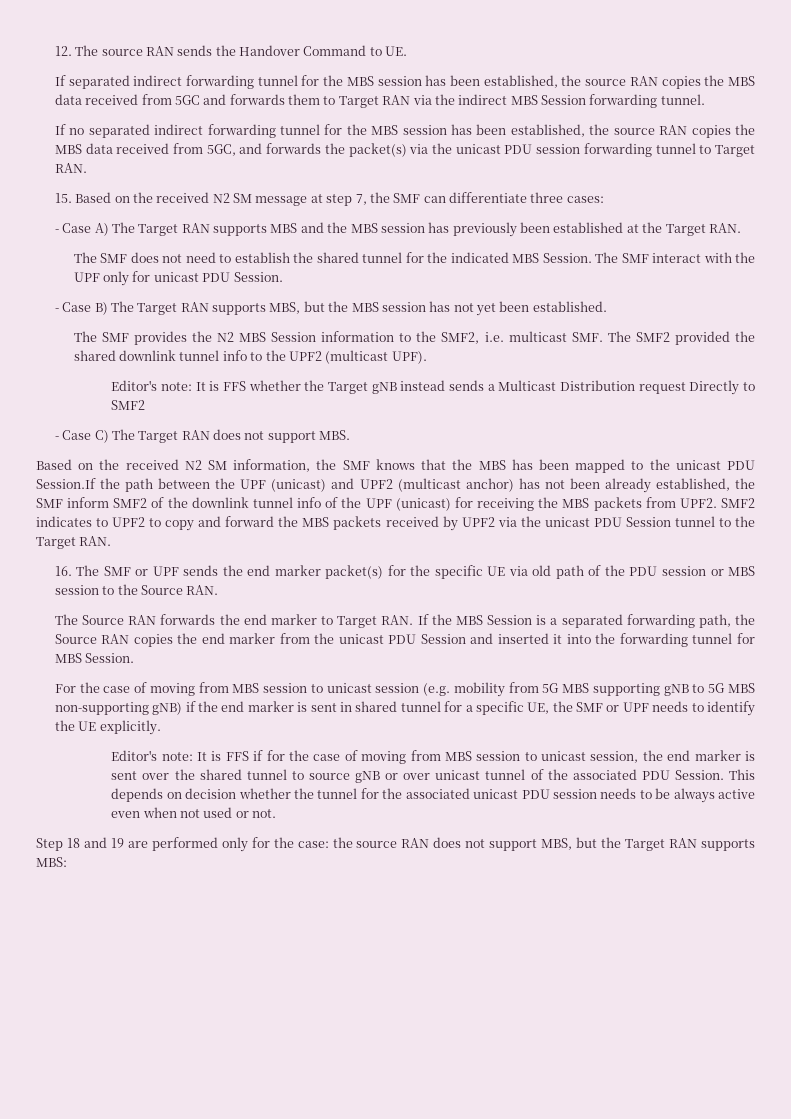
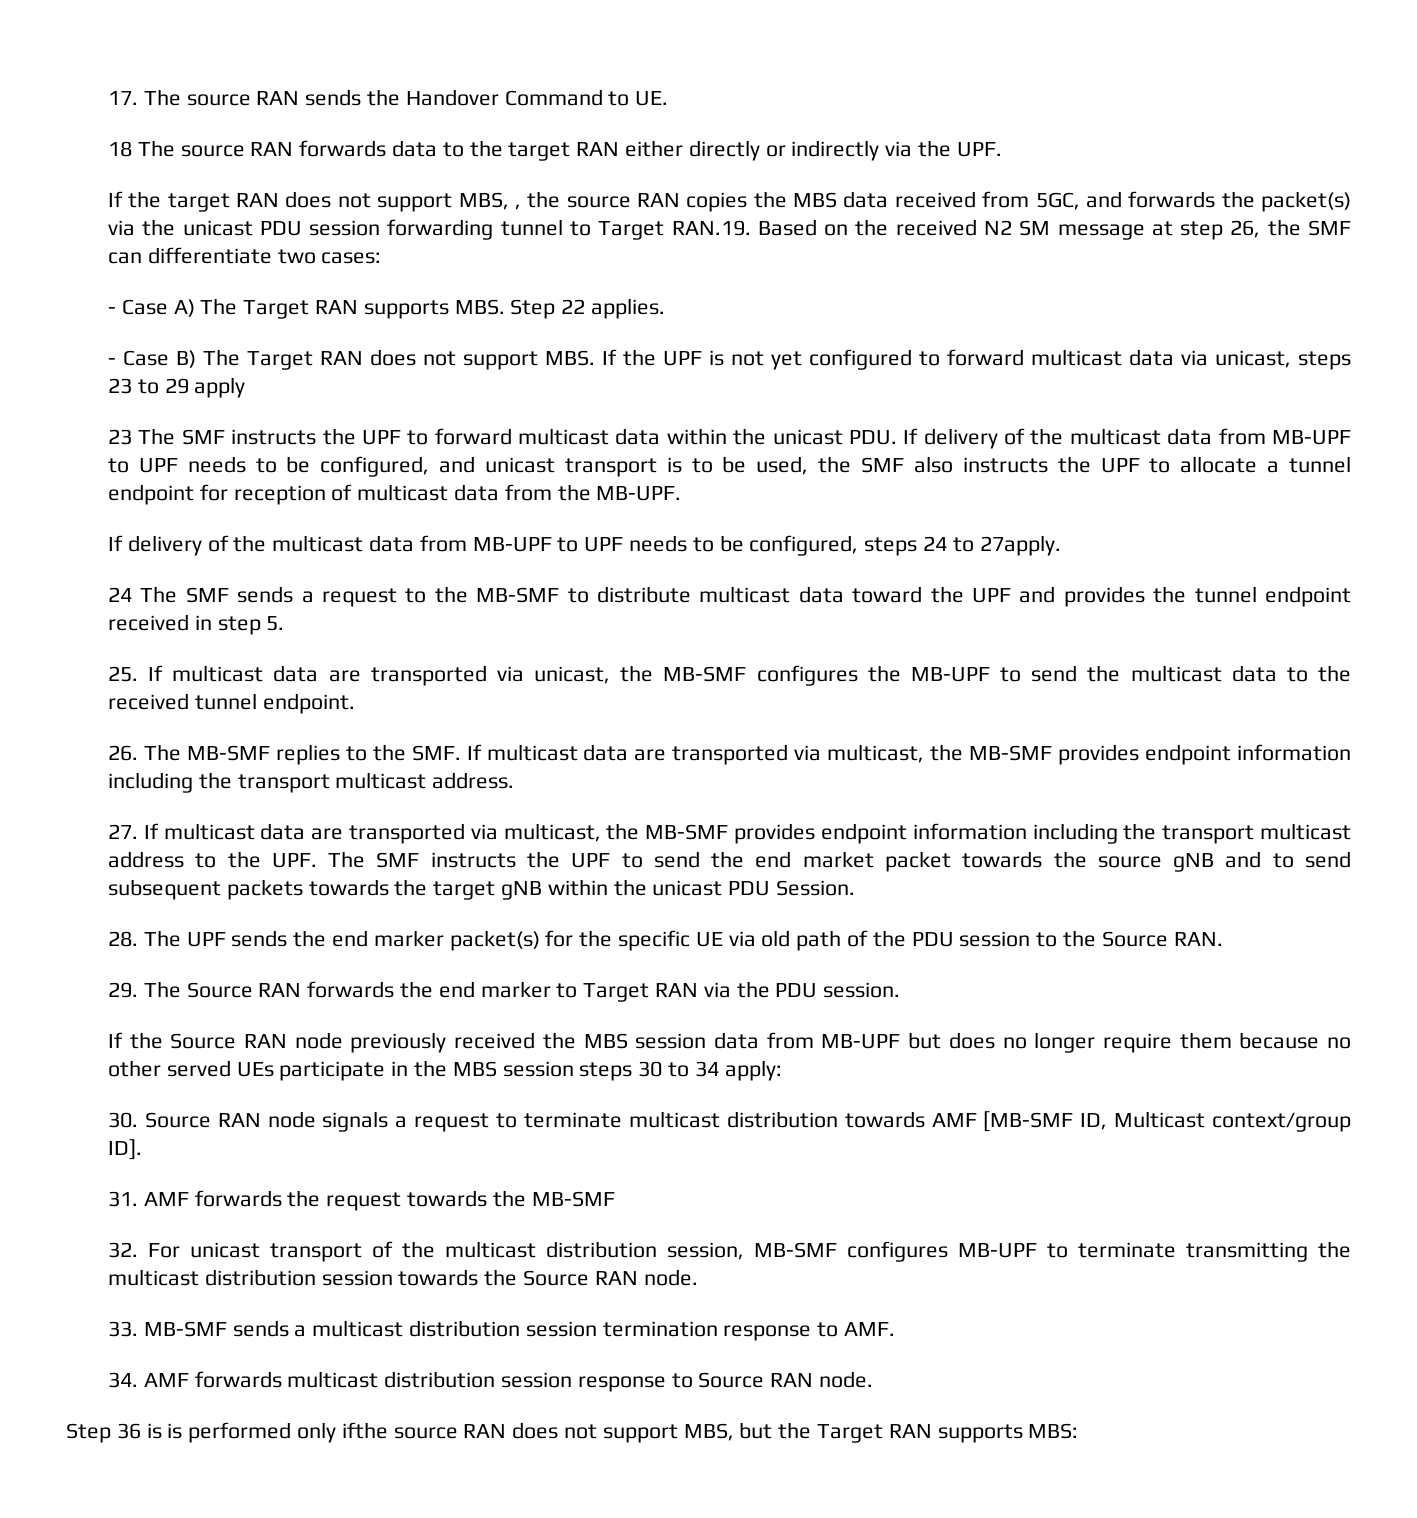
- 12. The source RAN sends the Handover Command to UE.
+ 17. The source RAN sends the Handover Command to UE.
- If separated indirect forwarding tunnel for the MBS session has been established, the source RAN copies the MBS data received from 5GC and forwards them to Target RAN via the indirect MBS Session forwarding tunnel.
- If no separated indirect forwarding tunnel for the MBS session has been established, the source RAN copies the MBS data received from 5GC, and forwards the packet(s) via the unicast PDU session forwarding tunnel to Target RAN.
- 15. Based on the received N2 SM message at step 7, the SMF can differentiate three cases:
+ 18 The source RAN forwards data to the target RAN either directly or indirectly via the UPF.
+ If the target RAN does not support MBS, , the source RAN copies the MBS data received from 5GC, and forwards the packet(s) via the unicast PDU session forwarding tunnel to Target RAN.19. Based on the received N2 SM message at step 26, the SMF can differentiate two cases:
- - Case A) The Target RAN supports MBS and the MBS session has previously been established at the Target RAN.
- The SMF does not need to establish the shared tunnel for the indicated MBS Session. The SMF interact with the UPF only for unicast PDU Session.
+ - Case A) The Target RAN supports MBS. Step 22 applies.
- - Case B) The Target RAN supports MBS, but the MBS session has not yet been established.
- The SMF provides the N2 MBS Session information to the SMF2, i.e. multicast SMF. The SMF2 provided the shared downlink tunnel info to the UPF2 (multicast UPF).
- Editor's note: It is FFS whether the Target gNB instead sends a Multicast Distribution request Directly to SMF2
- - Case C) The Target RAN does not support MBS.
- Based on the received N2 SM information, the SMF knows that the MBS has been mapped to the unicast PDU Session.If the path between the UPF (unicast) and UPF2 (multicast anchor) has not been already established, the SMF inform SMF2 of the downlink tunnel info of the UPF (unicast) for receiving the MBS packets from UPF2. SMF2 indicates to UPF2 to copy and forward the MBS packets received by UPF2 via the unicast PDU Session tunnel to the Target RAN.
- 16. The SMF or UPF sends the end marker packet(s) for the specific UE via old path of the PDU session or MBS session to the Source RAN.
+ - Case B) The Target RAN does not support MBS. If the UPF is not yet configured to forward multicast data via unicast, steps 23 to 29 apply
+ 23 The SMF instructs the UPF to forward multicast data within the unicast PDU. If delivery of the multicast data from MB-UPF to UPF needs to be configured, and unicast transport is to be used, the SMF also instructs the UPF to allocate a tunnel endpoint for reception of multicast data from the MB-UPF.
+ If delivery of the multicast data from MB-UPF to UPF needs to be configured, steps 24 to 27apply.
+ 24 The SMF sends a request to the MB-SMF to distribute multicast data toward the UPF and provides the tunnel endpoint received in step 5.
+ 25. If multicast data are transported via unicast, the MB-SMF configures the MB-UPF to send the multicast data to the received tunnel endpoint.
+ 26. The MB-SMF replies to the SMF. If multicast data are transported via multicast, the MB-SMF provides endpoint information including the transport multicast address.
+ 27. If multicast data are transported via multicast, the MB-SMF provides endpoint information including the transport multicast address to the UPF. The SMF instructs the UPF to send the end market packet towards the source gNB and to send subsequent packets towards the target gNB within the unicast PDU Session.
+ 28. The UPF sends the end marker packet(s) for the specific UE via old path of the PDU session to the Source RAN.
- The Source RAN forwards the end marker to Target RAN. If the MBS Session is a separated forwarding path, the Source RAN copies the end marker from the unicast PDU Session and inserted it into the forwarding tunnel for MBS Session.
- For the case of moving from MBS session to unicast session (e.g. mobility from 5G MBS supporting gNB to 5G MBS non-supporting gNB) if the end marker is sent in shared tunnel for a specific UE, the SMF or UPF needs to identify the UE explicitly.
- Editor's note: It is FFS if for the case of moving from MBS session to unicast session, the end marker is sent over the shared tunnel to source gNB or over unicast tunnel of the associated PDU Session. This depends on decision whether the tunnel for the associated unicast PDU session needs to be always active even when not used or not.
- Step 18 and 19 are performed only for the case: the source RAN does not support MBS, but the Target RAN supports MBS:
+ 29. The Source RAN forwards the end marker to Target RAN via the PDU session.
+ If the Source RAN node previously received the MBS session data from MB-UPF but does no longer require them because no other served UEs participate in the MBS session steps 30 to 34 apply:
+ 30. Source RAN node signals a request to terminate multicast distribution towards AMF [MB-SMF ID, Multicast context/group ID].
+ 31. AMF forwards the request towards the MB-SMF
+ 32. For unicast transport of the multicast distribution session, MB-SMF configures MB-UPF to terminate transmitting the multicast distribution session towards the Source RAN node.
+ 33. MB-SMF sends a multicast distribution session termination response to AMF.
+ 34. AMF forwards multicast distribution session response to Source RAN node.
+ Step 36 is is performed only ifthe source RAN does not support MBS, but the Target RAN supports MBS:

